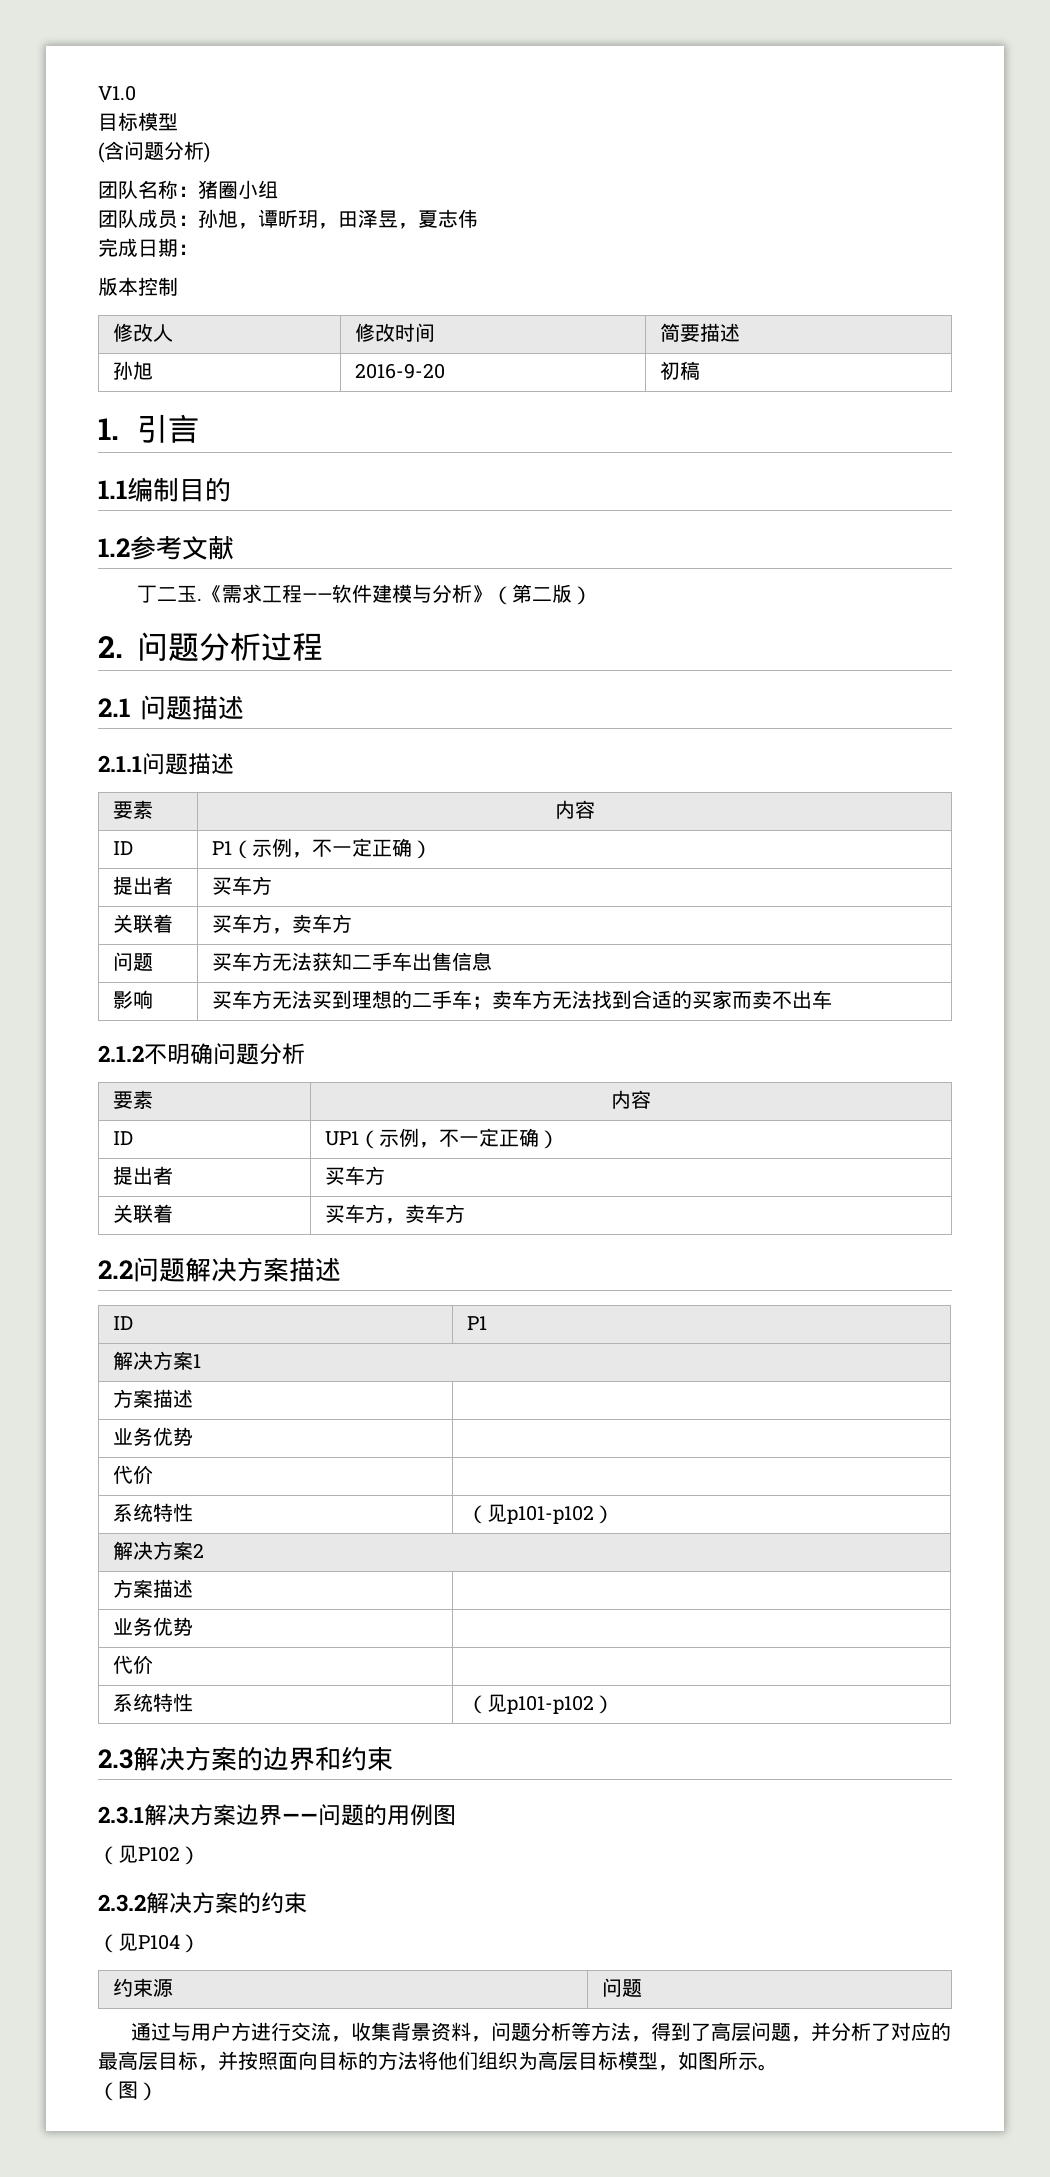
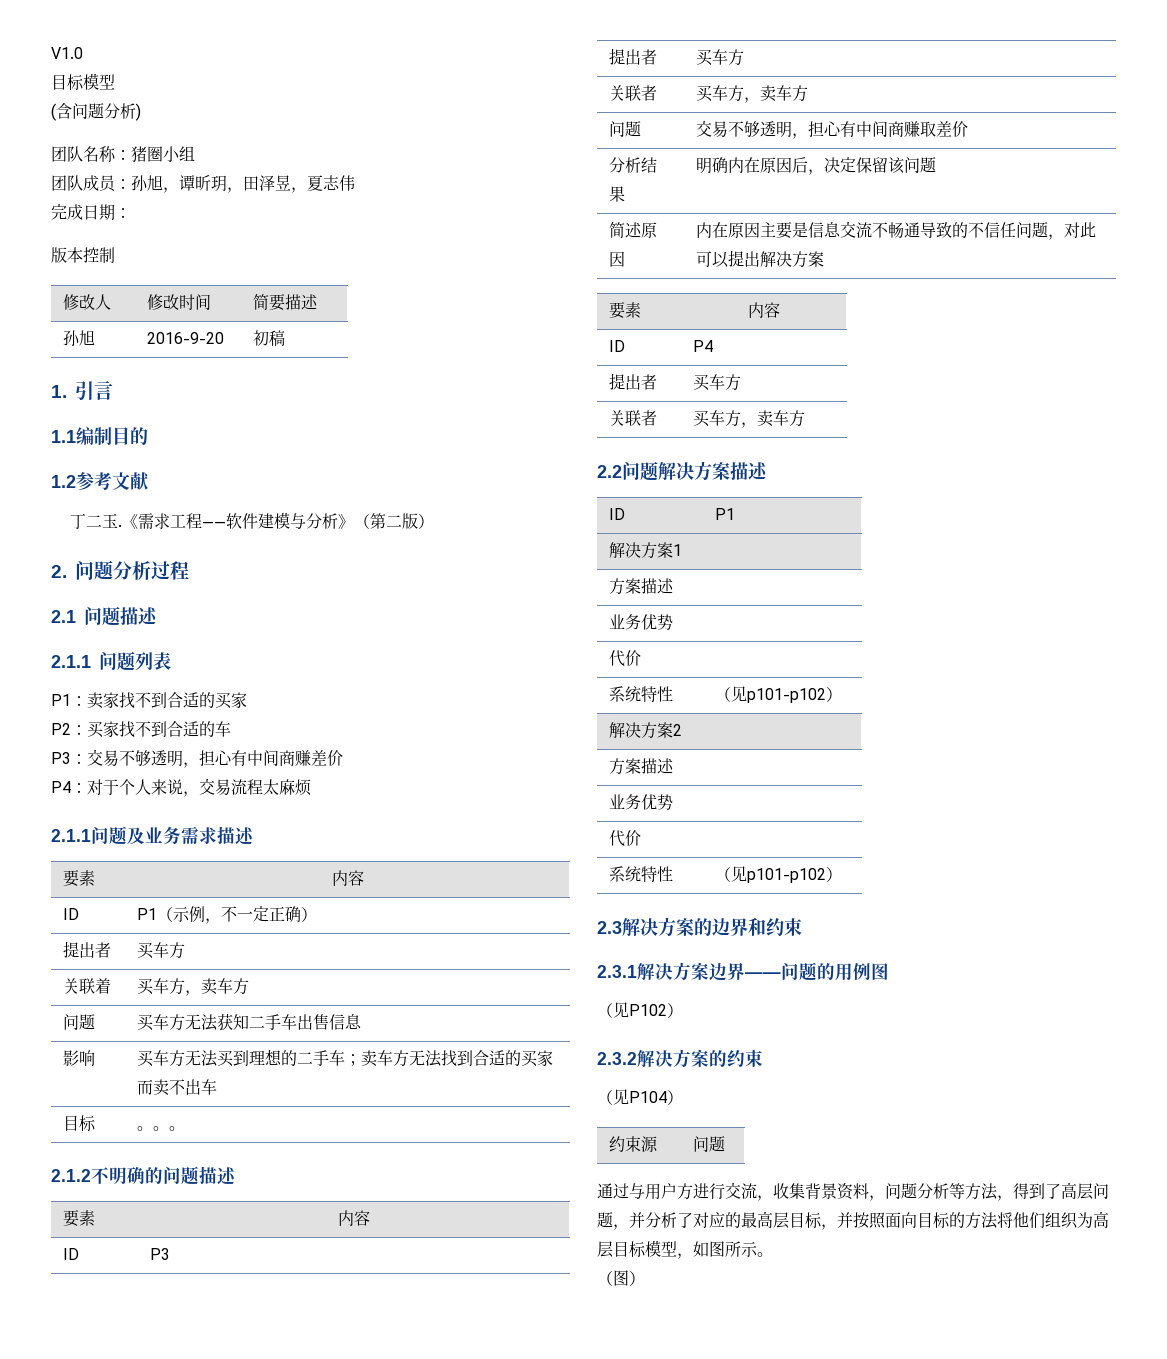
- 2.1.1问题描述
+ 2.1.1问题列表
+ P1：卖家找不到合适的买家
+ P2：买家找不到合适的车
+ P3：交易不够透明，担心有中间商赚差价
+ P4：对于个人来说，交易流程太麻烦
+ 2.1.1问题及业务需求描述
+ 目标 | 。。。
- 2.1.2不明确问题分析
+ 2.1.2不明确的问题描述
  要素 | 内容
- ID | UP1（示例，不一定正确）
+ ID | P3
  提出者 | 买车方
- 关联着 | 买车方，卖车方
+ 关联者 | 买车方，卖车方
+ 问题 | 交易不够透明，担心有中间商赚取差价
+ 分析结果 | 明确内在原因后，决定保留该问题
+ 简述原因 | 内在原因主要是信息交流不畅通导致的不信任问题，对此可以提出解决方案
+ 要素 | 内容
+ ID | P4
+ 提出者 | 买车方
+ 关联者 | 买车方，卖车方

